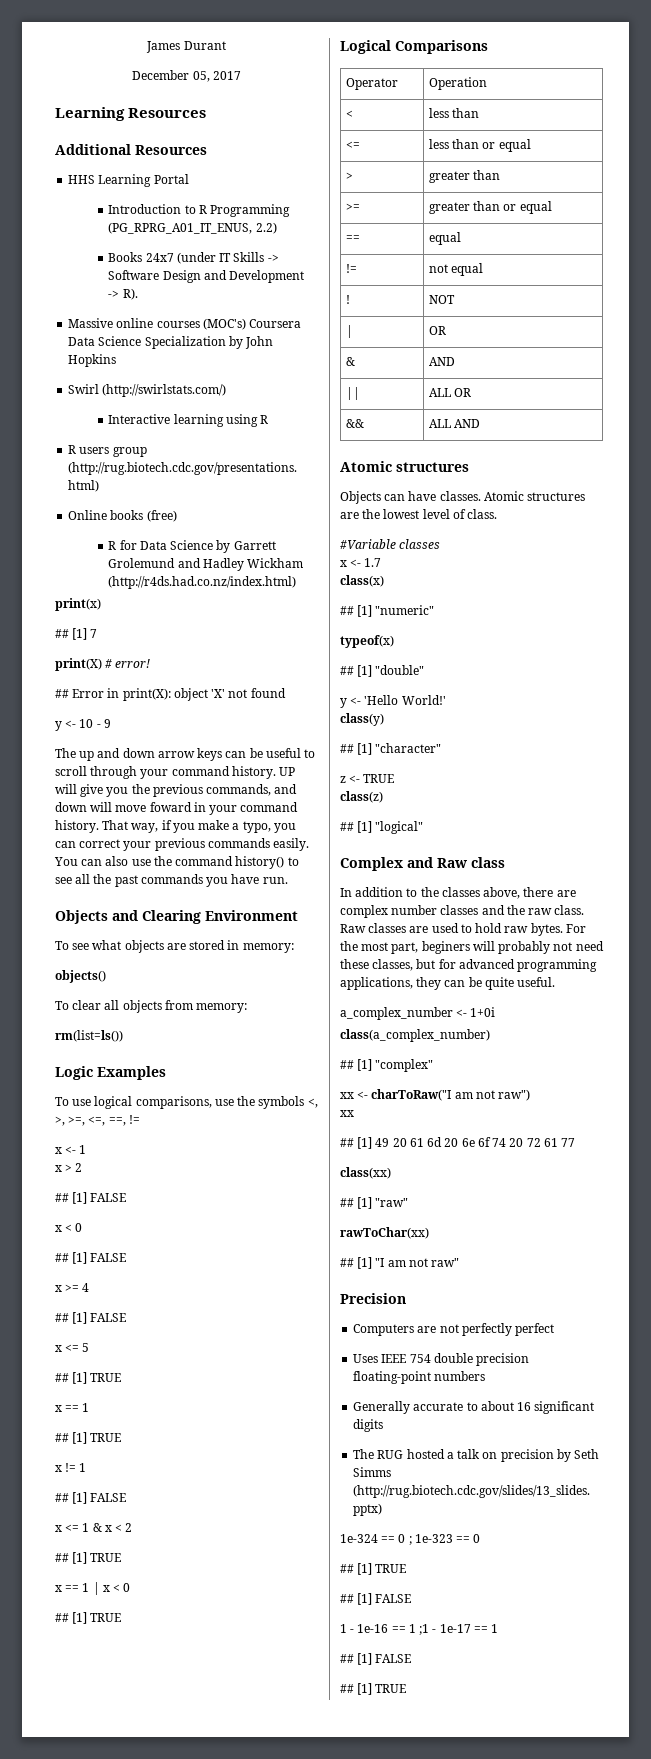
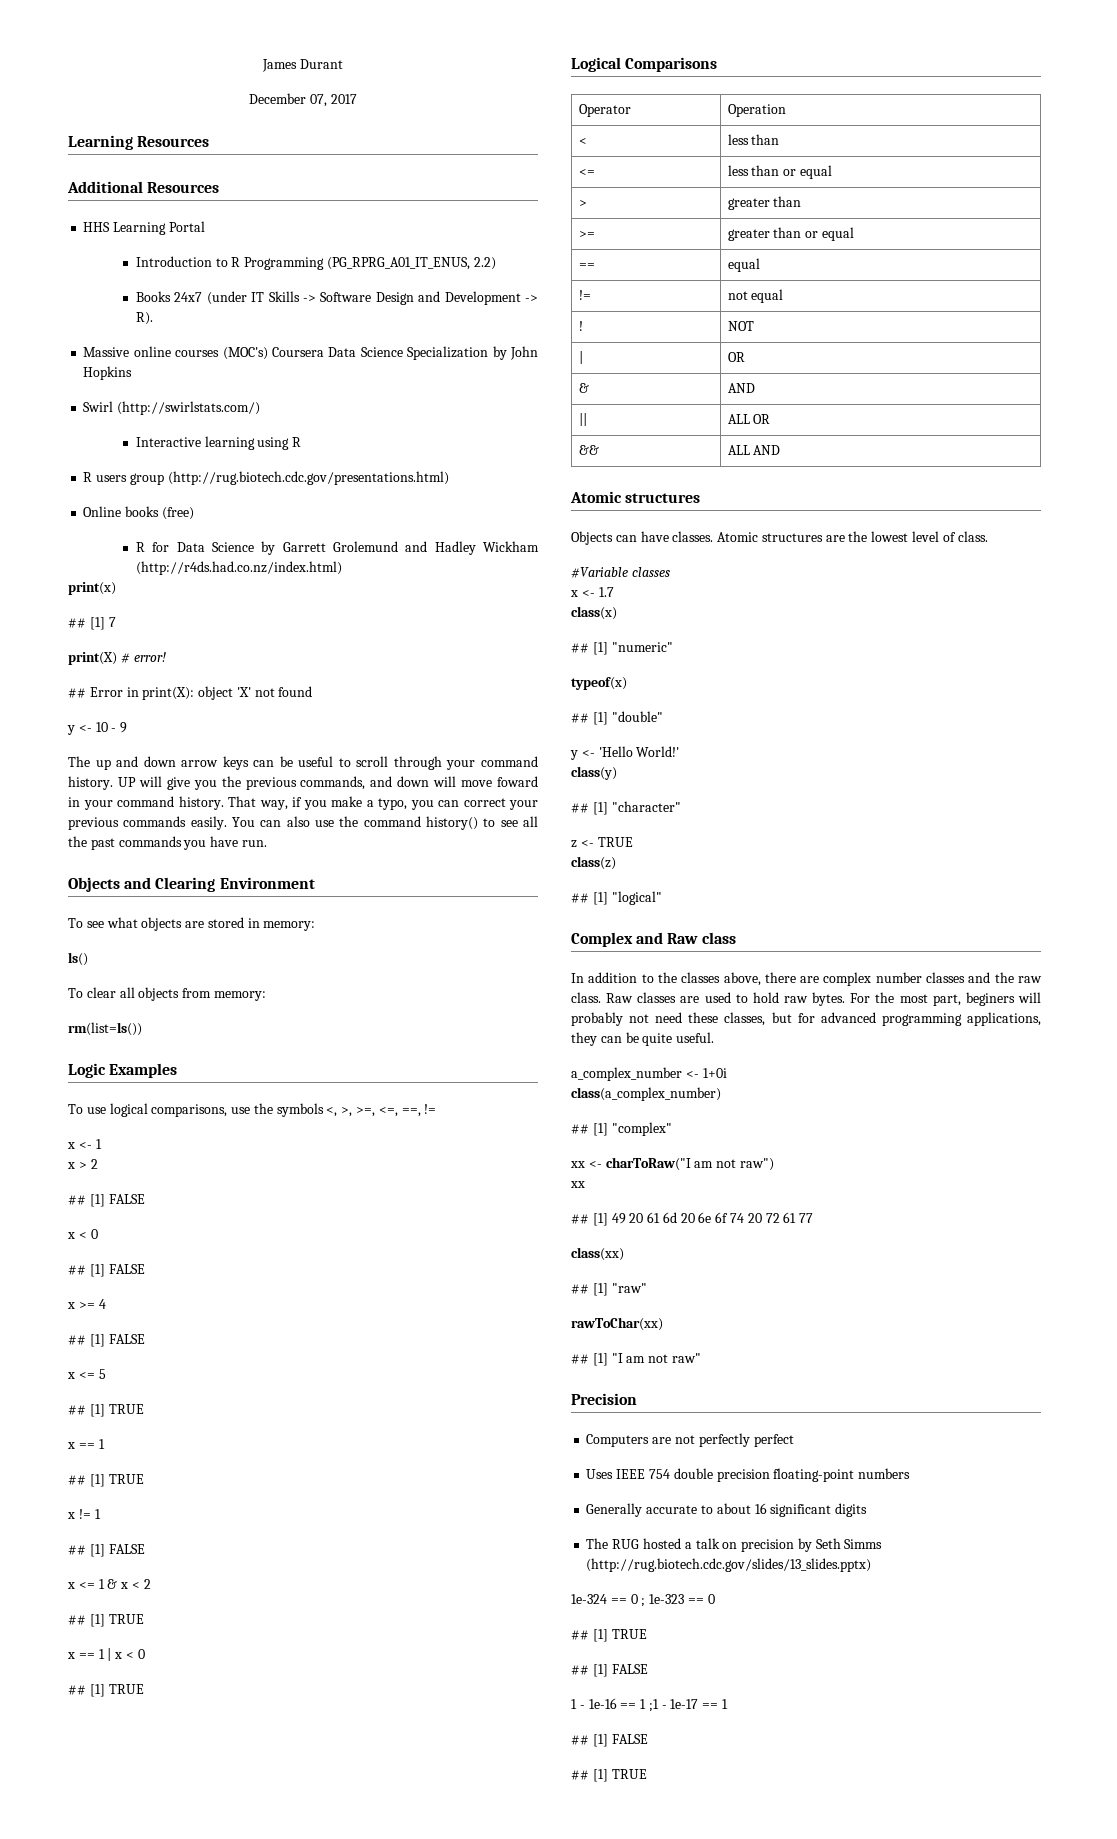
- December 05, 2017
+ December 07, 2017
- objects()
+ ls()

